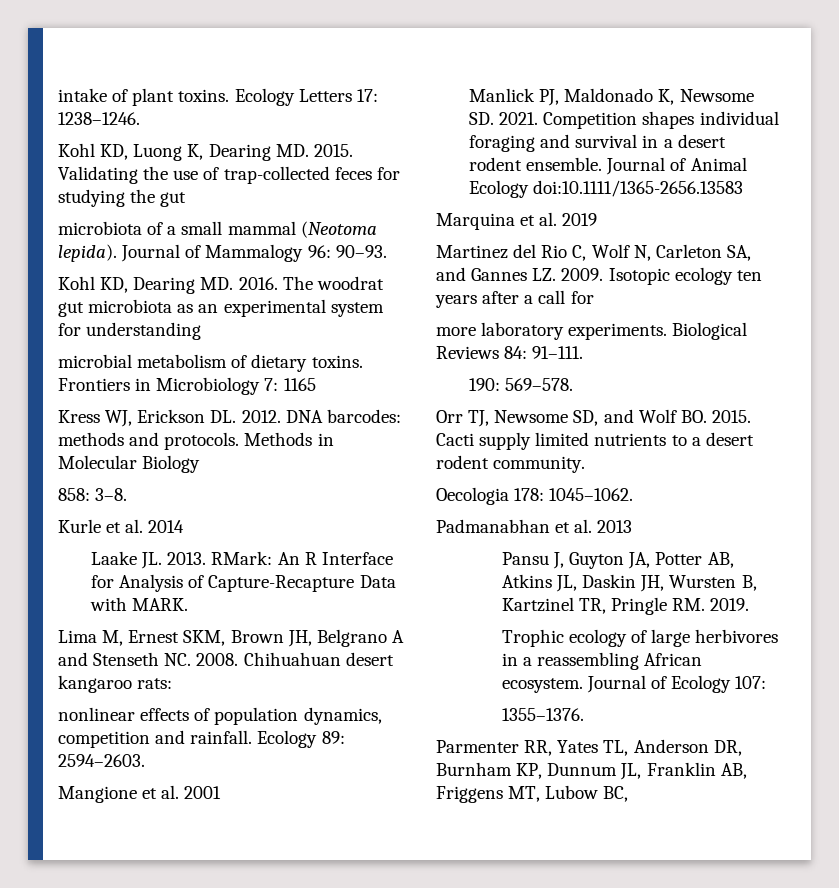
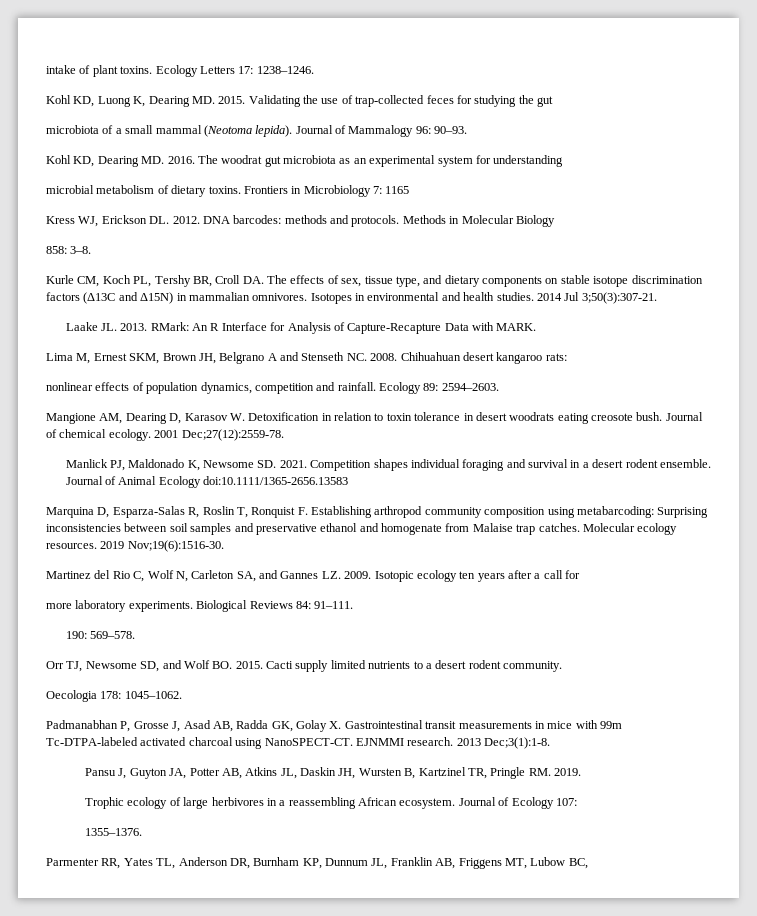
- Kurle et al. 2014
+ Kurle CM, Koch PL, Tershy BR, Croll DA. The effects of sex, tissue type, and dietary components on stable isotope discrimination factors (Δ13C and Δ15N) in mammalian omnivores. Isotopes in environmental and health studies. 2014 Jul 3;50(3):307-21.
- Mangione et al. 2001
+ Mangione AM, Dearing D, Karasov W. Detoxification in relation to toxin tolerance in desert woodrats eating creosote bush. Journal of chemical ecology. 2001 Dec;27(12):2559-78.
- Marquina et al. 2019
+ Marquina D, Esparza‐Salas R, Roslin T, Ronquist F. Establishing arthropod community composition using metabarcoding: Surprising inconsistencies between soil samples and preservative ethanol and homogenate from Malaise trap catches. Molecular ecology resources. 2019 Nov;19(6):1516-30.
- Padmanabhan et al. 2013
+ Padmanabhan P, Grosse J, Asad AB, Radda GK, Golay X. Gastrointestinal transit measurements in mice with 99m Tc-DTPA-labeled activated charcoal using NanoSPECT-CT. EJNMMI research. 2013 Dec;3(1):1-8.

